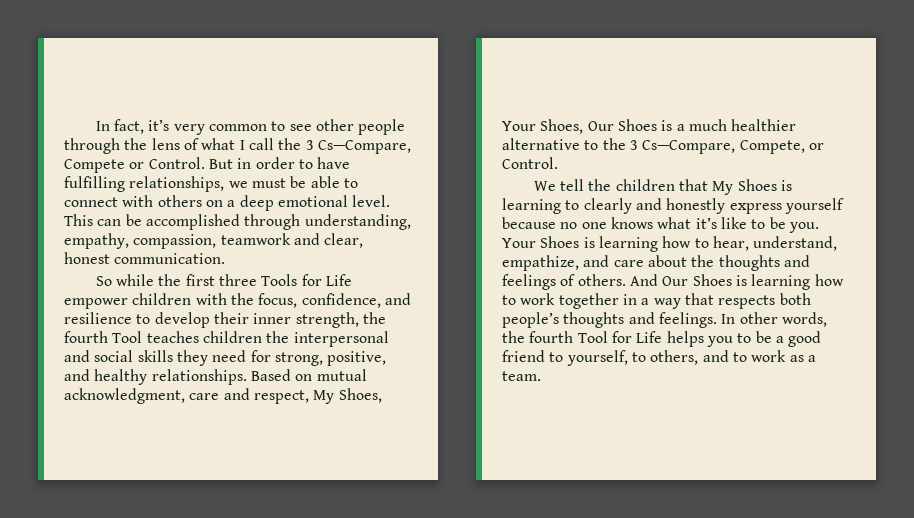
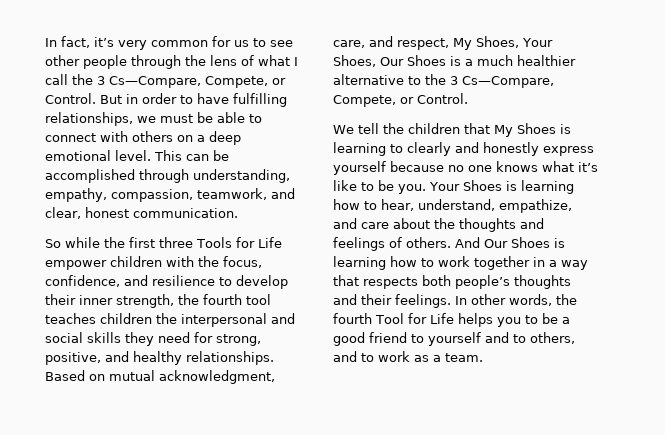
- In fact, it’s very common to see other people through the lens of what I call the 3 Cs—Compare, Compete or Control.
+ In fact, it’s very common for us to see other people through the lens of what I call the 3 Cs—Compare, Compete, or Control.
- This can be accomplished through understanding, empathy, compassion, teamwork and clear, honest communication.
+ This can be accomplished through understanding, empathy, compassion, teamwork, and clear, honest communication.
- So while the first three Tools for Life empower children with the focus, confidence, and resilience to develop their inner strength, the fourth Tool teaches children the interpersonal and social skills they need for strong, positive, and healthy relationships.
+ So while the first three Tools for Life empower children with the focus, confidence, and resilience to develop their inner strength, the fourth tool teaches children the interpersonal and social skills they need for strong, positive, and healthy relationships.
- Based on mutual acknowledgment, care and respect, My Shoes, Your Shoes, Our Shoes is a much healthier alternative to the 3 Cs—Compare, Compete, or Control.
+ Based on mutual acknowledgment, care, and respect, My Shoes, Your Shoes, Our Shoes is a much healthier alternative to the 3 Cs—Compare, Compete, or Control.
- And Our Shoes is learning how to work together in a way that respects both people’s thoughts and feelings.
+ And Our Shoes is learning how to work together in a way that respects both people’s thoughts and their feelings.
- In other words, the fourth Tool for Life helps you to be a good friend to yourself, to others, and to work as a team.
+ In other words, the fourth Tool for Life helps you to be a good friend to yourself and to others, and to work as a team.

